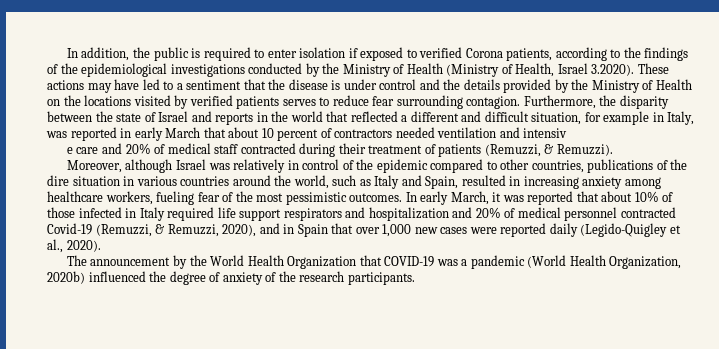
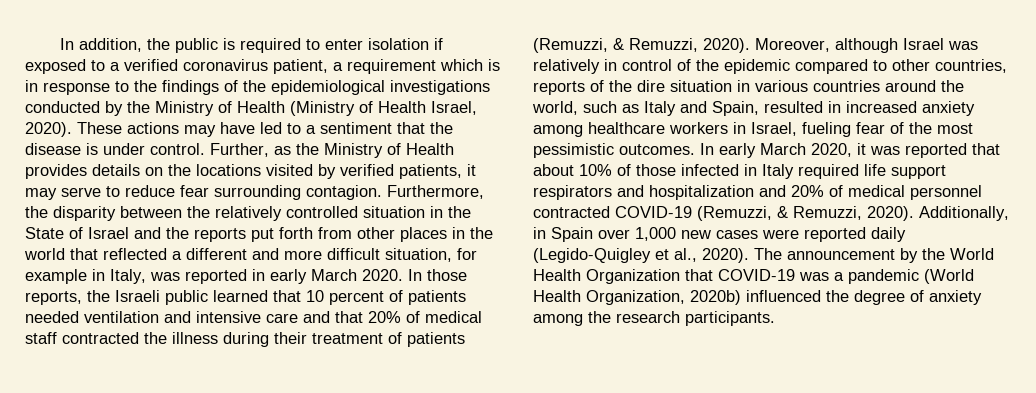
- In addition, the public is required to enter isolation if exposed to verified Corona patients, according to the findings of the epidemiological investigations conducted by the Ministry of Health (Ministry of Health, Israel 3.2020). These actions may have led to a sentiment that the disease is under control and the details provided by the Ministry of Health on the locations visited by verified patients serves to reduce fear surrounding contagion.
+ In addition, the public is required to enter isolation if exposed to a verified coronavirus patient, a requirement which is in response to the findings of the epidemiological investigations conducted by the Ministry of Health (Ministry of Health Israel, 2020). These actions may have led to a sentiment that the disease is under control. Further, as the Ministry of Health provides details on the locations visited by verified patients, it may serve to reduce fear surrounding contagion.
- Furthermore, the disparity between the state of Israel and reports in the world that reflected a different and difficult situation, for example in Italy, was reported in early March that about 10 percent of contractors needed ventilation and intensiv
- e care and 20% of medical staff contracted during their treatment of patients (Remuzzi, & Remuzzi).
- Moreover, although Israel was relatively in control of the epidemic compared to other countries, publications of the dire situation in various countries around the world, such as Italy and Spain, resulted in increasing anxiety among healthcare workers, fueling fear of the most pessimistic outcomes.
+ Furthermore, the disparity between the relatively controlled situation in the State of Israel and the reports put forth from other places in the world that reflected a different and more difficult situation, for example in Italy, was reported in early March 2020. In those reports, the Israeli public learned that 10 percent of patients needed ventilation and intensive care and that 20% of medical staff contracted the illness during their treatment of patients (Remuzzi, & Remuzzi, 2020). Moreover, although Israel was relatively in control of the epidemic compared to other countries, reports of the dire situation in various countries around the world, such as Italy and Spain, resulted in increased anxiety among healthcare workers in Israel, fueling fear of the most pessimistic outcomes.
- In early March, it was reported that about 10% of those infected in Italy required life support respirators and hospitalization and 20% of medical personnel contracted Covid-19 (Remuzzi, & Remuzzi, 2020), and in Spain that over 1,000 new cases were reported daily (Legido-Quigley et al., 2020).
- The announcement by the World Health Organization that COVID-19 was a pandemic (World Health Organization, 2020b) influenced the degree of anxiety of the research participants.
+ In early March 2020, it was reported that about 10% of those infected in Italy required life support respirators and hospitalization and 20% of medical personnel contracted COVID-19 (Remuzzi, & Remuzzi, 2020). Additionally, in Spain over 1,000 new cases were reported daily (Legido-Quigley et al., 2020). The announcement by the World Health Organization that COVID-19 was a pandemic (World Health Organization, 2020b) influenced the degree of anxiety among the research participants.

